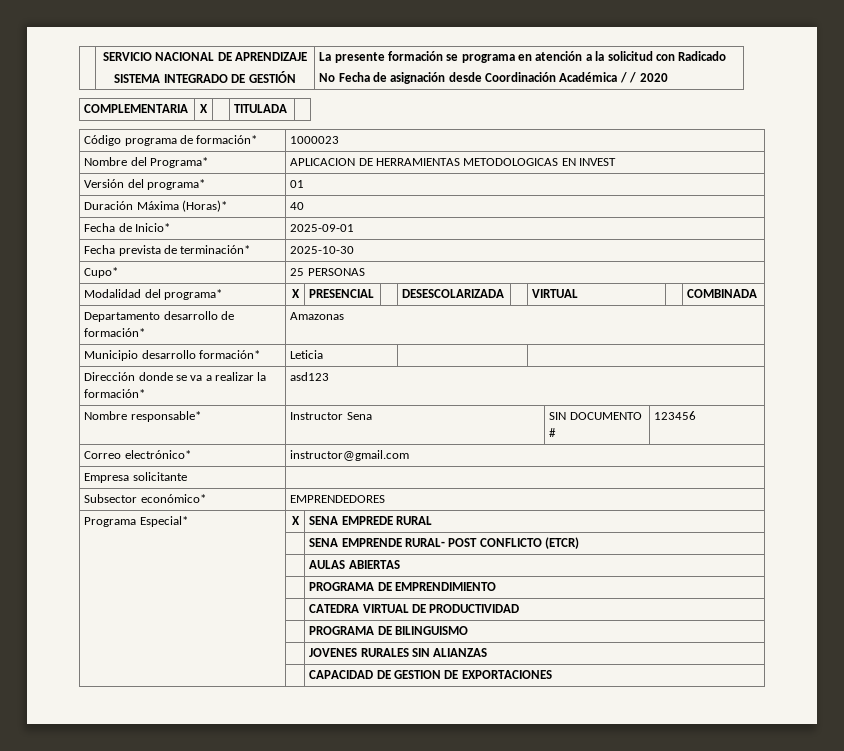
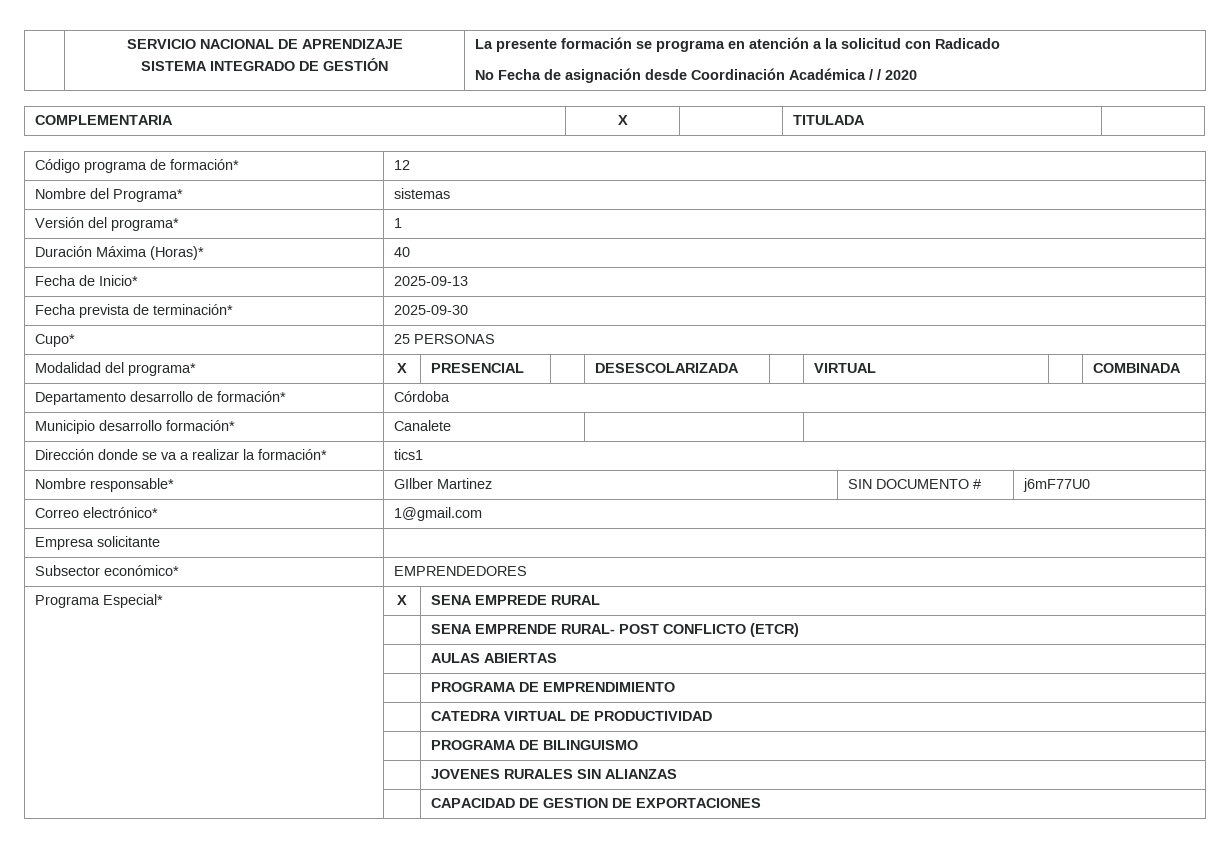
- Código programa de formación* | 1000023
+ Código programa de formación* | 12
- Nombre del Programa* | APLICACION DE HERRAMIENTAS METODOLOGICAS EN INVEST
+ Nombre del Programa* | sistemas
- Versión del programa* | 01
+ Versión del programa* | 1
- Fecha de Inicio* | 2025-09-01
+ Fecha de Inicio* | 2025-09-13
- Fecha prevista de terminación* | 2025-10-30
+ Fecha prevista de terminación* | 2025-09-30
- Departamento desarrollo de formación* | Amazonas
+ Departamento desarrollo de formación* | Córdoba
- Municipio desarrollo formación* | Leticia | |
+ Municipio desarrollo formación* | Canalete | |
- Dirección donde se va a realizar la formación* | asd123
+ Dirección donde se va a realizar la formación* | tics1
- Nombre responsable* | Instructor Sena | SIN DOCUMENTO # | 123456
+ Nombre responsable* | GIlber Martinez | SIN DOCUMENTO # | j6mF77U0
- Correo electrónico* | instructor@gmail.com
+ Correo electrónico* | 1@gmail.com

